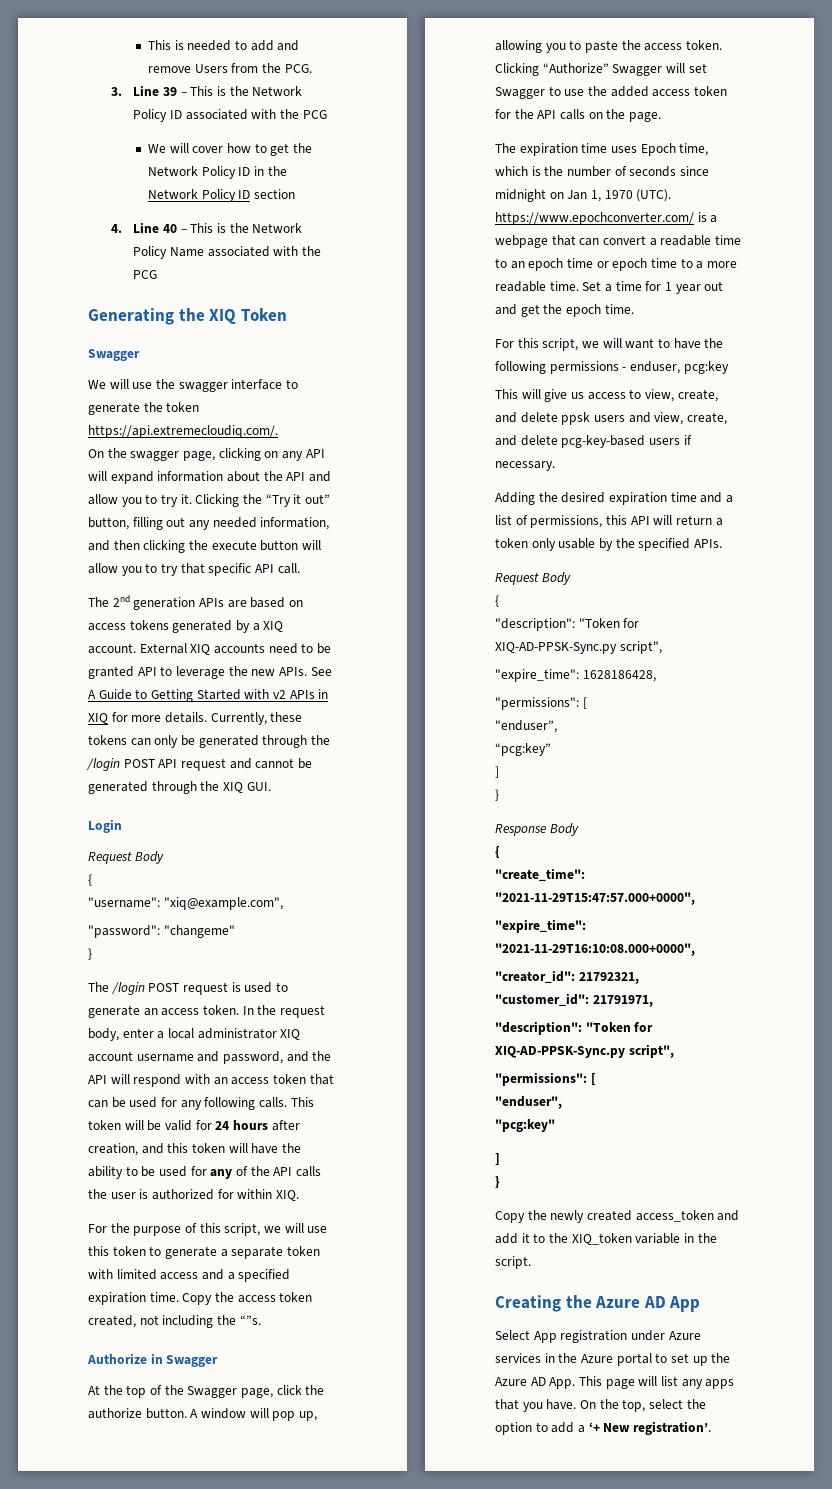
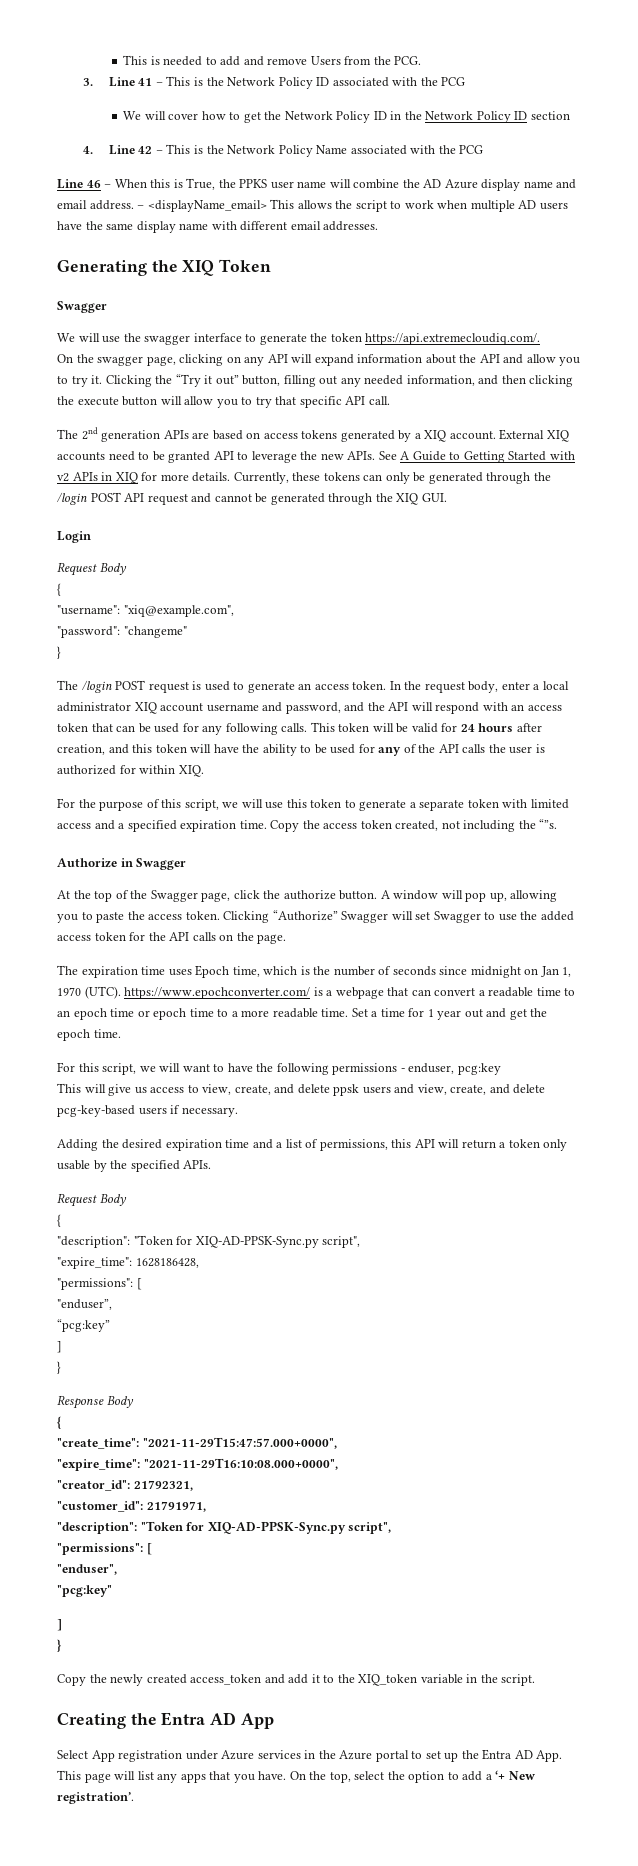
- 3. Line 39 – This is the Network Policy ID associated with the PCG
+ 3. Line 41 – This is the Network Policy ID associated with the PCG
- 4. Line 40 – This is the Network Policy Name associated with the PCG
+ 4. Line 42 – This is the Network Policy Name associated with the PCG
+ Line 46 – When this is True, the PPKS user name will combine the AD Azure display name and email address. – <displayName_email> This allows the script to work when multiple AD users have the same display name with different email addresses.
- Creating the Azure AD App
+ Creating the Entra AD App
- Select App registration under Azure services in the Azure portal to set up the Azure AD App. This page will list any apps that you have.
+ Select App registration under Azure services in the Azure portal to set up the Entra AD App. This page will list any apps that you have.

